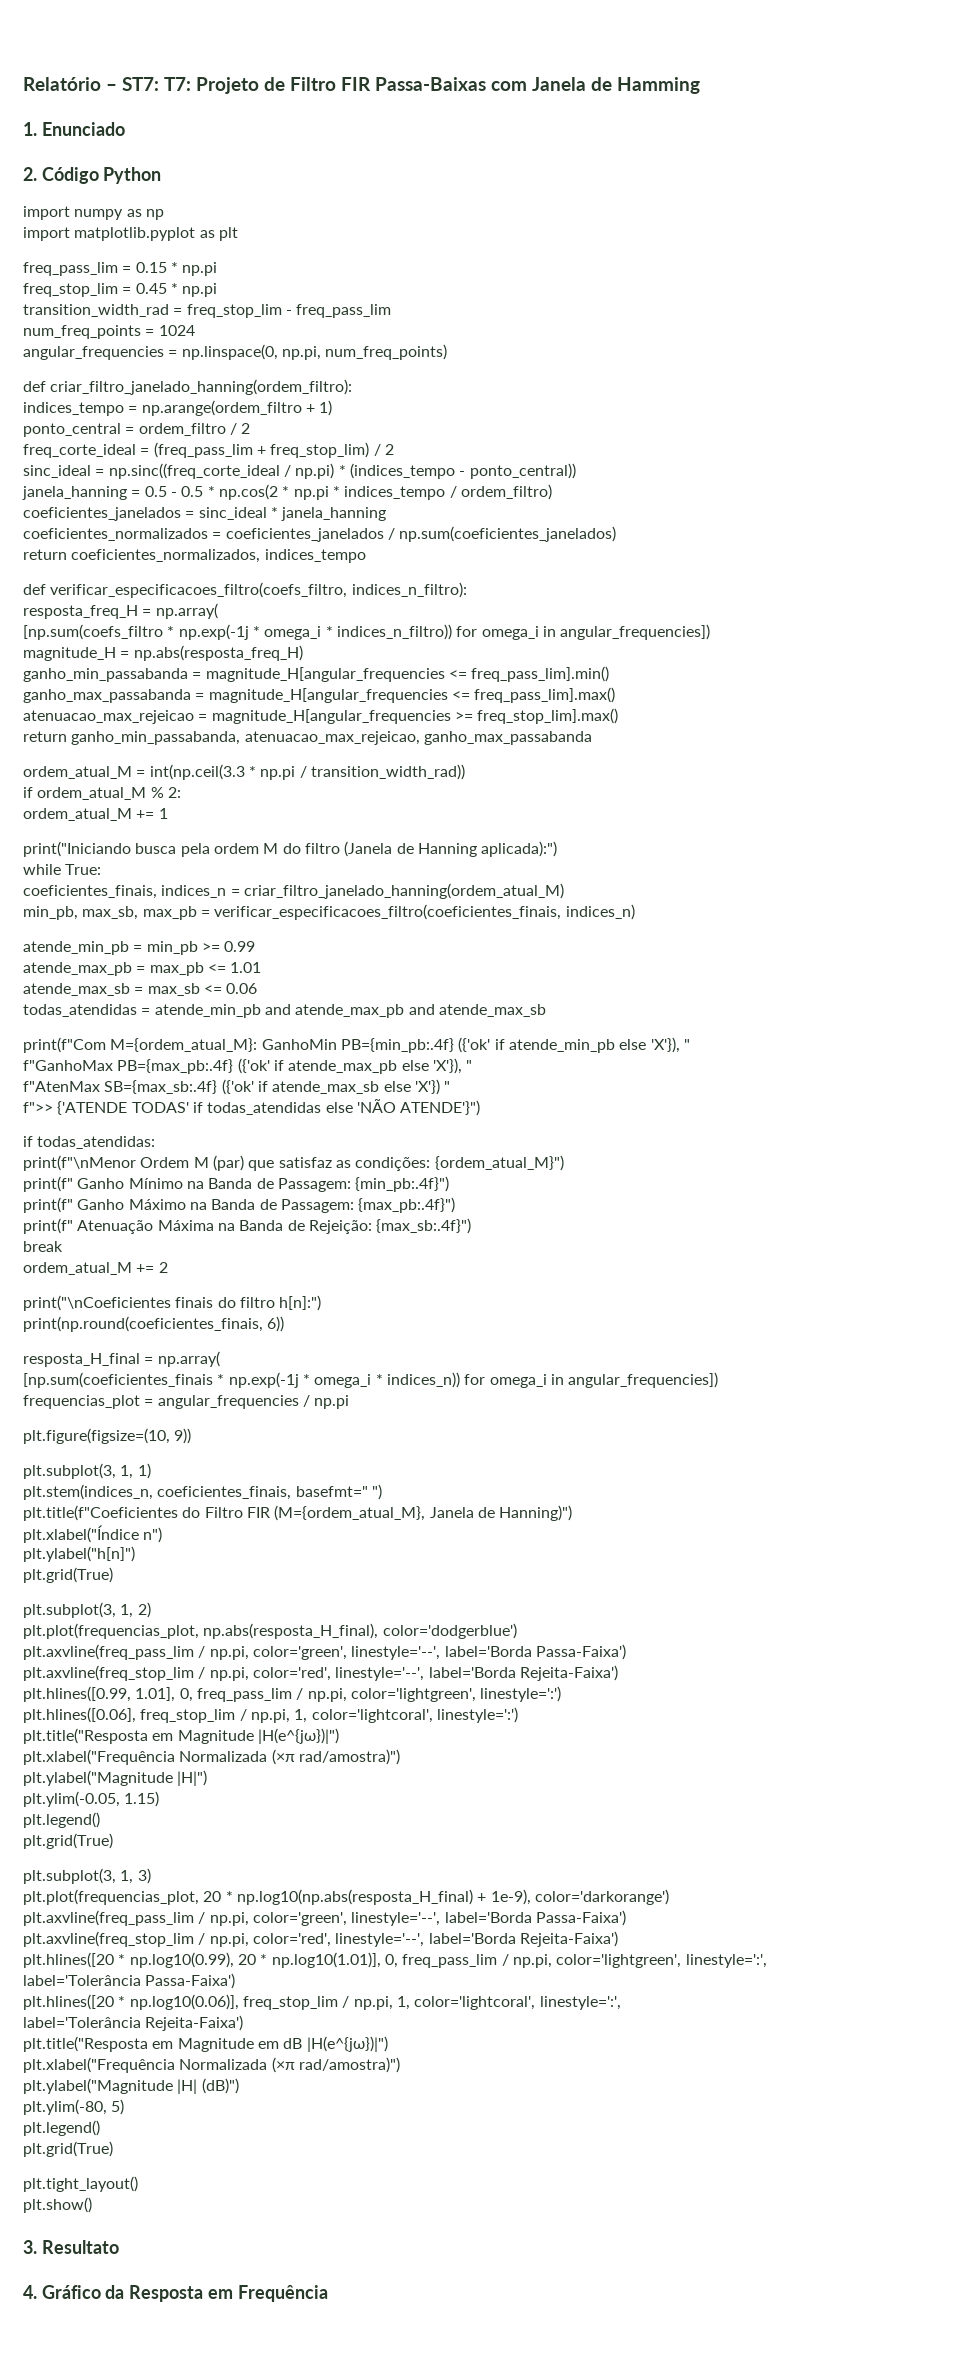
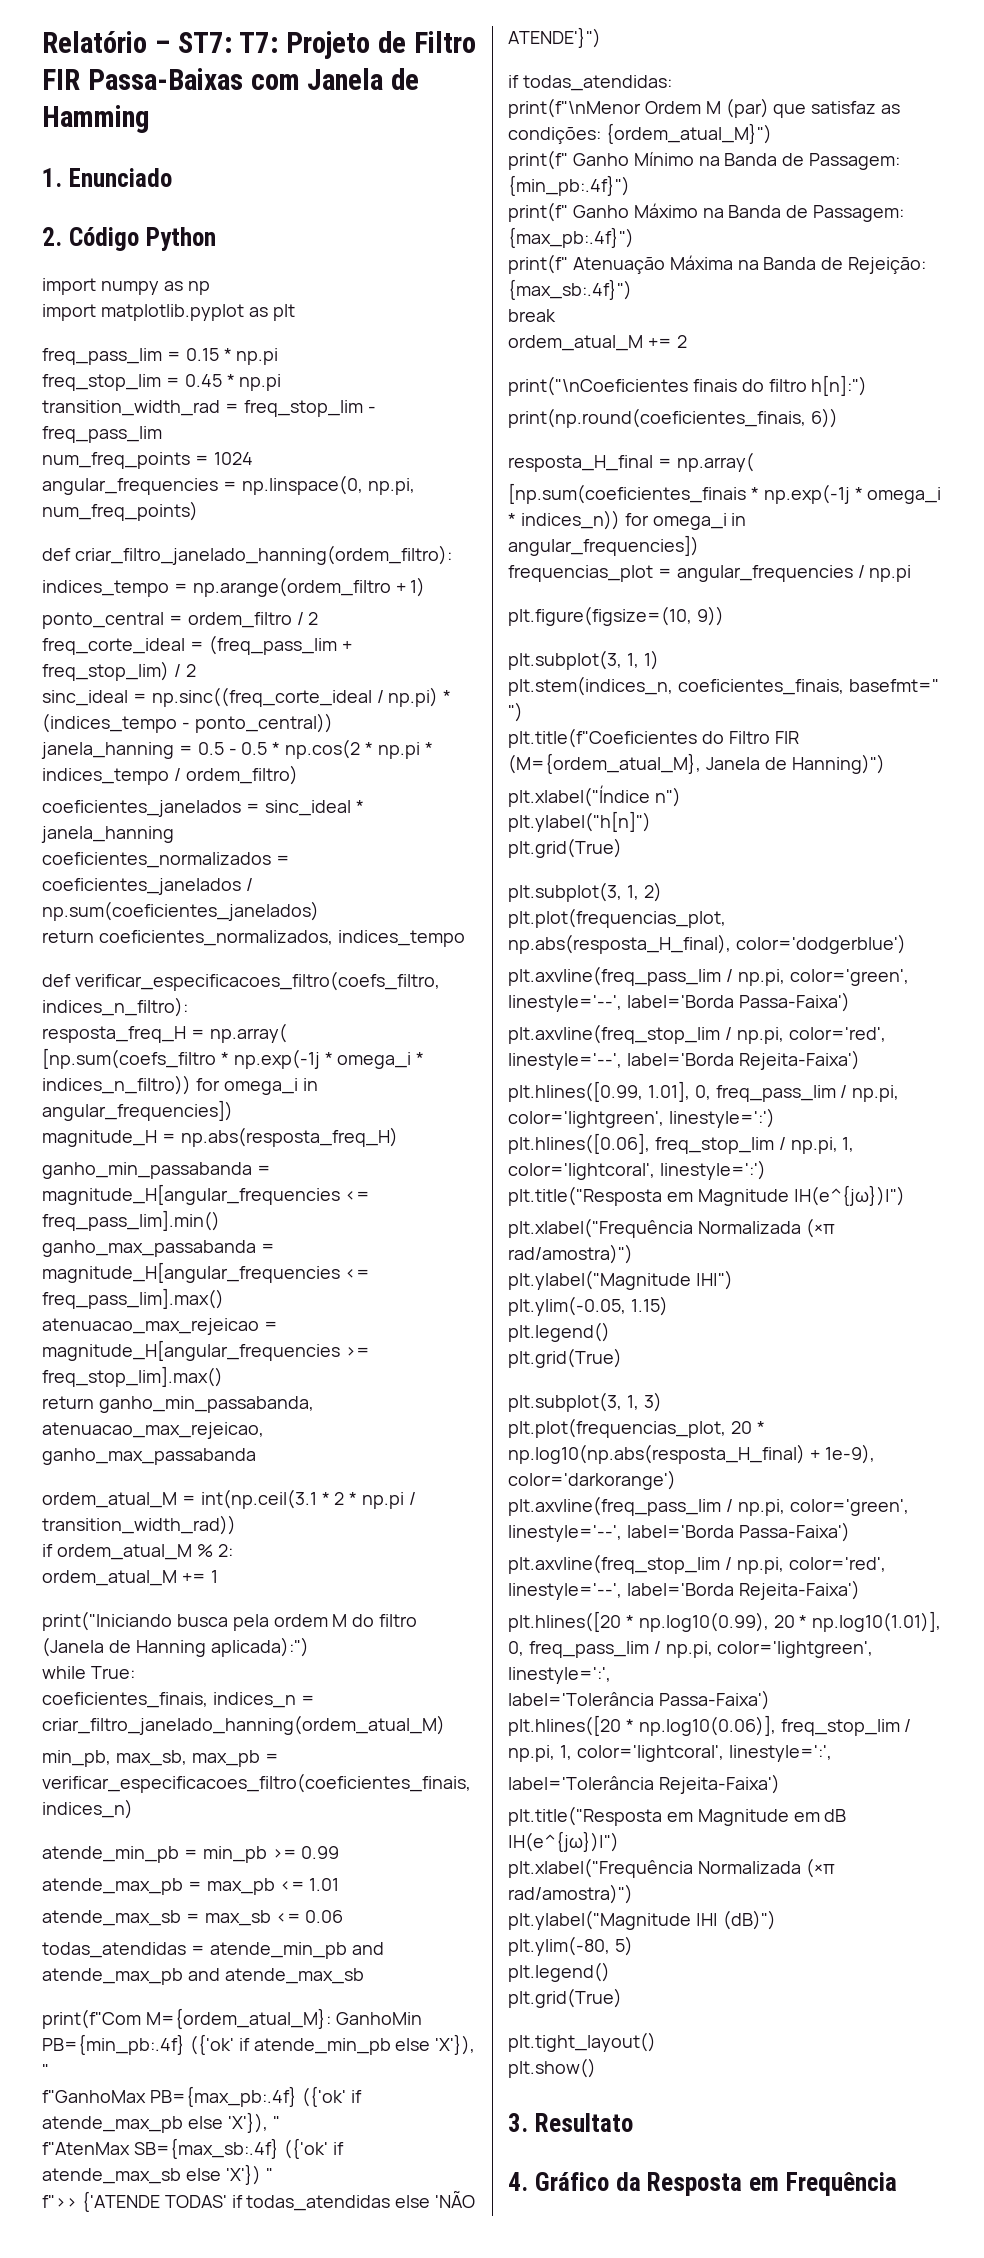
- ordem_atual_M = int(np.ceil(3.3 * np.pi / transition_width_rad))
+ ordem_atual_M = int(np.ceil(3.1 * 2 * np.pi / transition_width_rad))

